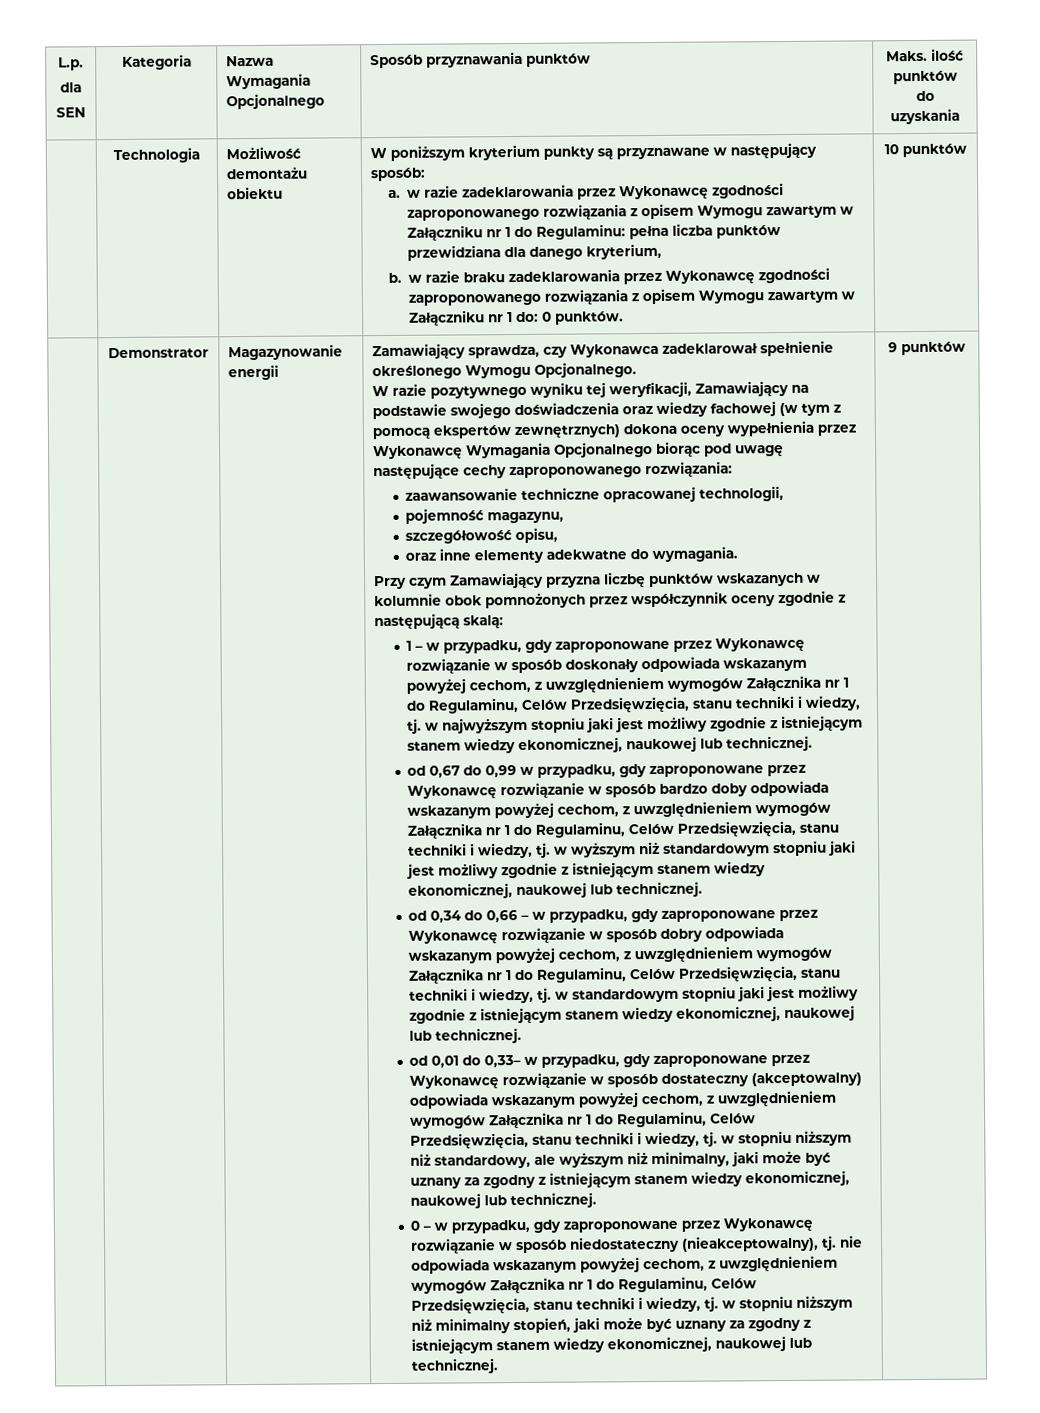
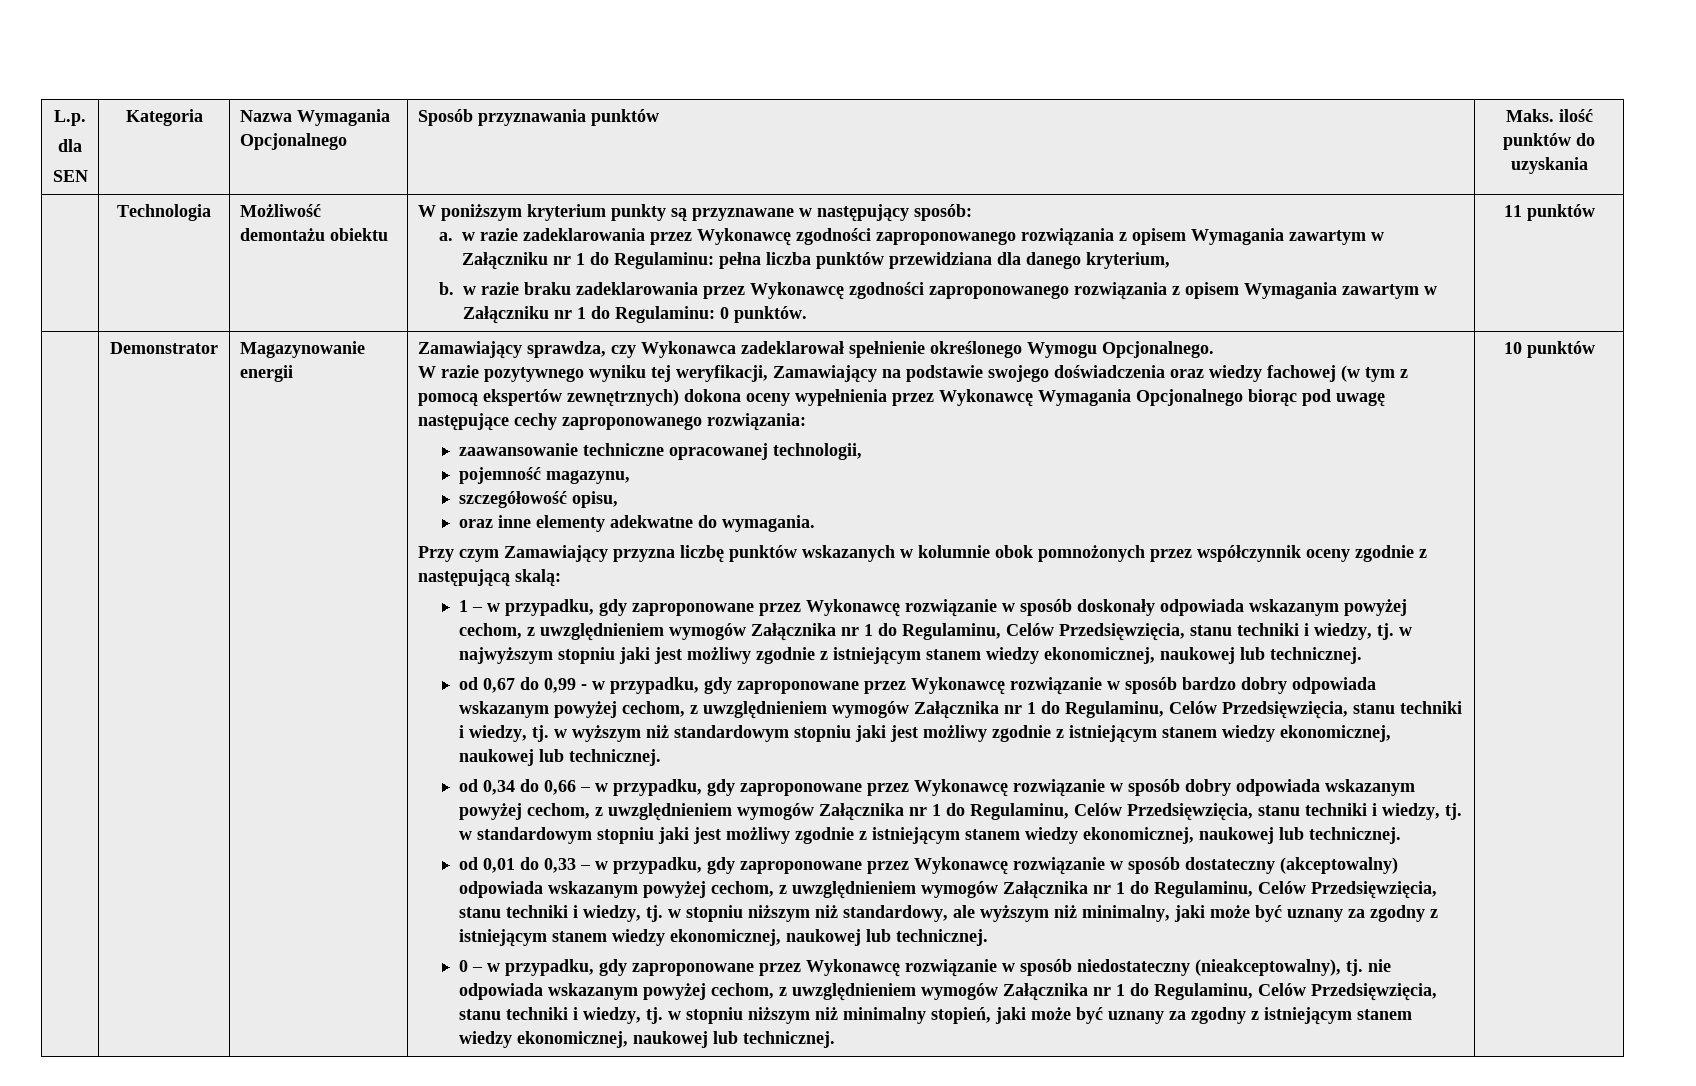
- a. w razie zadeklarowania przez Wykonawcę zgodności zaproponowanego rozwiązania z opisem Wymogu zawartym w Załączniku nr 1 do Regulaminu: pełna liczba punktów przewidziana dla danego kryterium,
+ a. w razie zadeklarowania przez Wykonawcę zgodności zaproponowanego rozwiązania z opisem Wymagania zawartym w Załączniku nr 1 do Regulaminu: pełna liczba punktów przewidziana dla danego kryterium,
- b. w razie braku zadeklarowania przez Wykonawcę zgodności zaproponowanego rozwiązania z opisem Wymogu zawartym w Załączniku nr 1 do: 0 punktów.
+ b. w razie braku zadeklarowania przez Wykonawcę zgodności zaproponowanego rozwiązania z opisem Wymagania zawartym w Załączniku nr 1 do Regulaminu: 0 punktów.
- 10 punktów
+ 11 punktów
- od 0,67 do 0,99 w przypadku, gdy zaproponowane przez Wykonawcę rozwiązanie w sposób bardzo doby odpowiada wskazanym powyżej cechom, z uwzględnieniem wymogów Załącznika nr 1 do Regulaminu, Celów Przedsięwzięcia, stanu techniki i wiedzy, tj. w wyższym niż standardowym stopniu jaki jest możliwy zgodnie z istniejącym stanem wiedzy ekonomicznej, naukowej lub technicznej.
+ od 0,67 do 0,99 - w przypadku, gdy zaproponowane przez Wykonawcę rozwiązanie w sposób bardzo dobry odpowiada wskazanym powyżej cechom, z uwzględnieniem wymogów Załącznika nr 1 do Regulaminu, Celów Przedsięwzięcia, stanu techniki i wiedzy, tj. w wyższym niż standardowym stopniu jaki jest możliwy zgodnie z istniejącym stanem wiedzy ekonomicznej, naukowej lub technicznej.
- od 0,01 do 0,33– w przypadku, gdy zaproponowane przez Wykonawcę rozwiązanie w sposób dostateczny (akceptowalny) odpowiada wskazanym powyżej cechom, z uwzględnieniem wymogów Załącznika nr 1 do Regulaminu, Celów Przedsięwzięcia, stanu techniki i wiedzy, tj. w stopniu niższym niż standardowy, ale wyższym niż minimalny, jaki może być uznany za zgodny z istniejącym stanem wiedzy ekonomicznej, naukowej lub technicznej.
+ od 0,01 do 0,33 – w przypadku, gdy zaproponowane przez Wykonawcę rozwiązanie w sposób dostateczny (akceptowalny) odpowiada wskazanym powyżej cechom, z uwzględnieniem wymogów Załącznika nr 1 do Regulaminu, Celów Przedsięwzięcia, stanu techniki i wiedzy, tj. w stopniu niższym niż standardowy, ale wyższym niż minimalny, jaki może być uznany za zgodny z istniejącym stanem wiedzy ekonomicznej, naukowej lub technicznej.
- 9 punktów
+ 10 punktów

